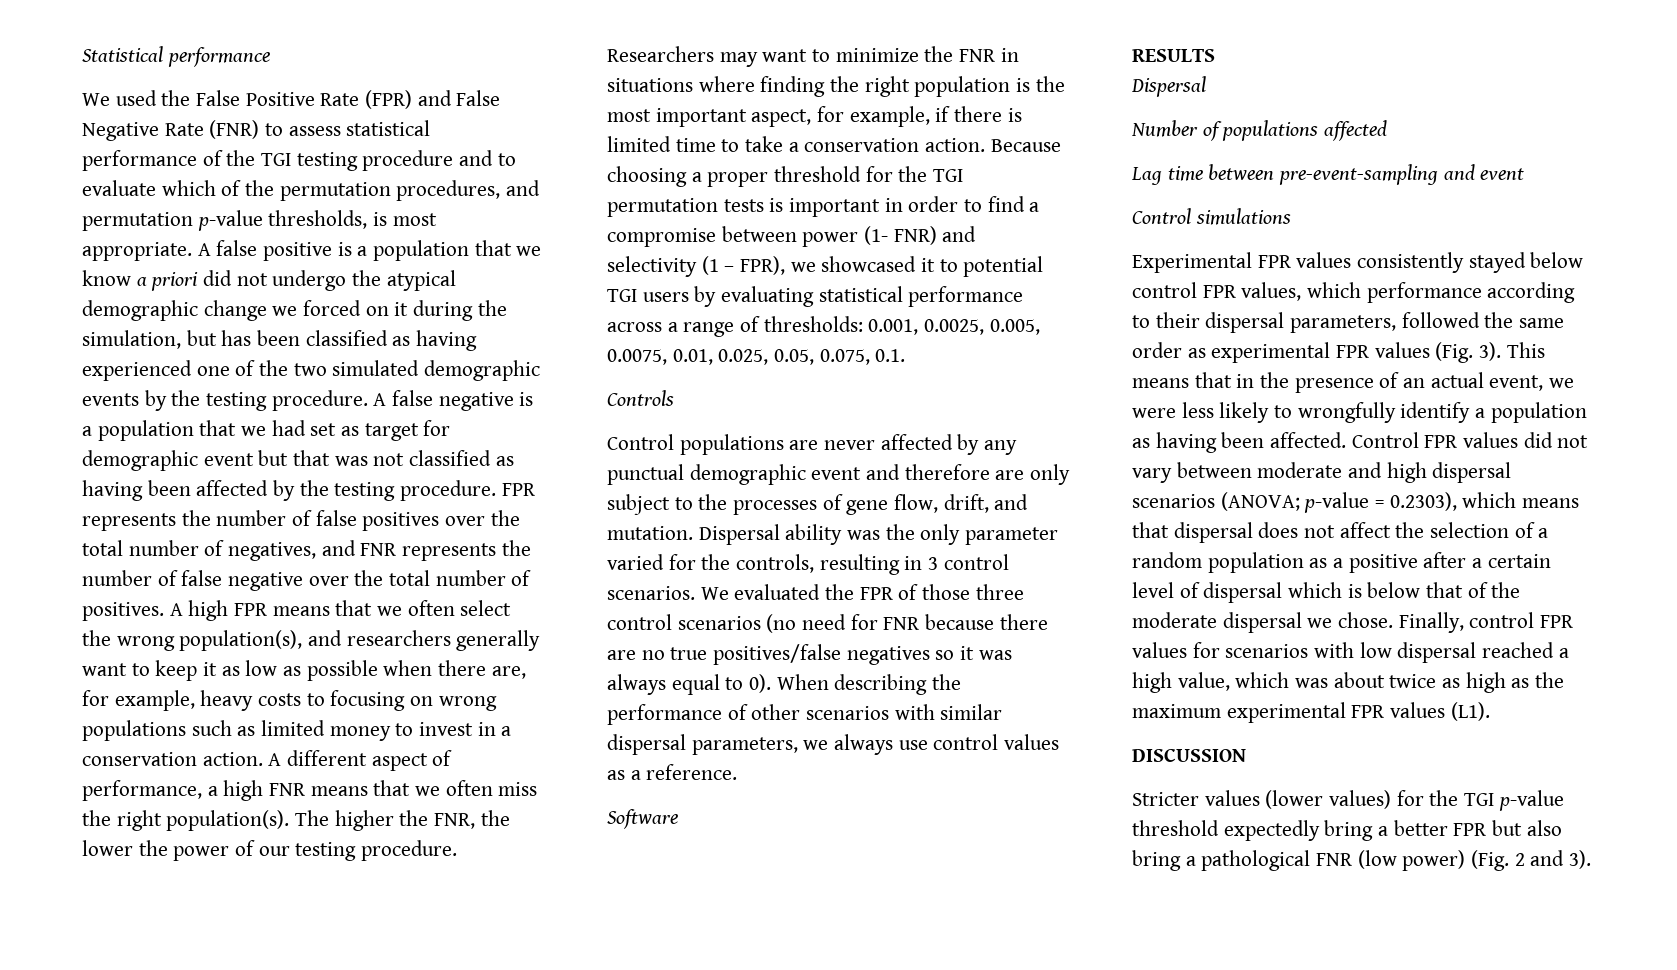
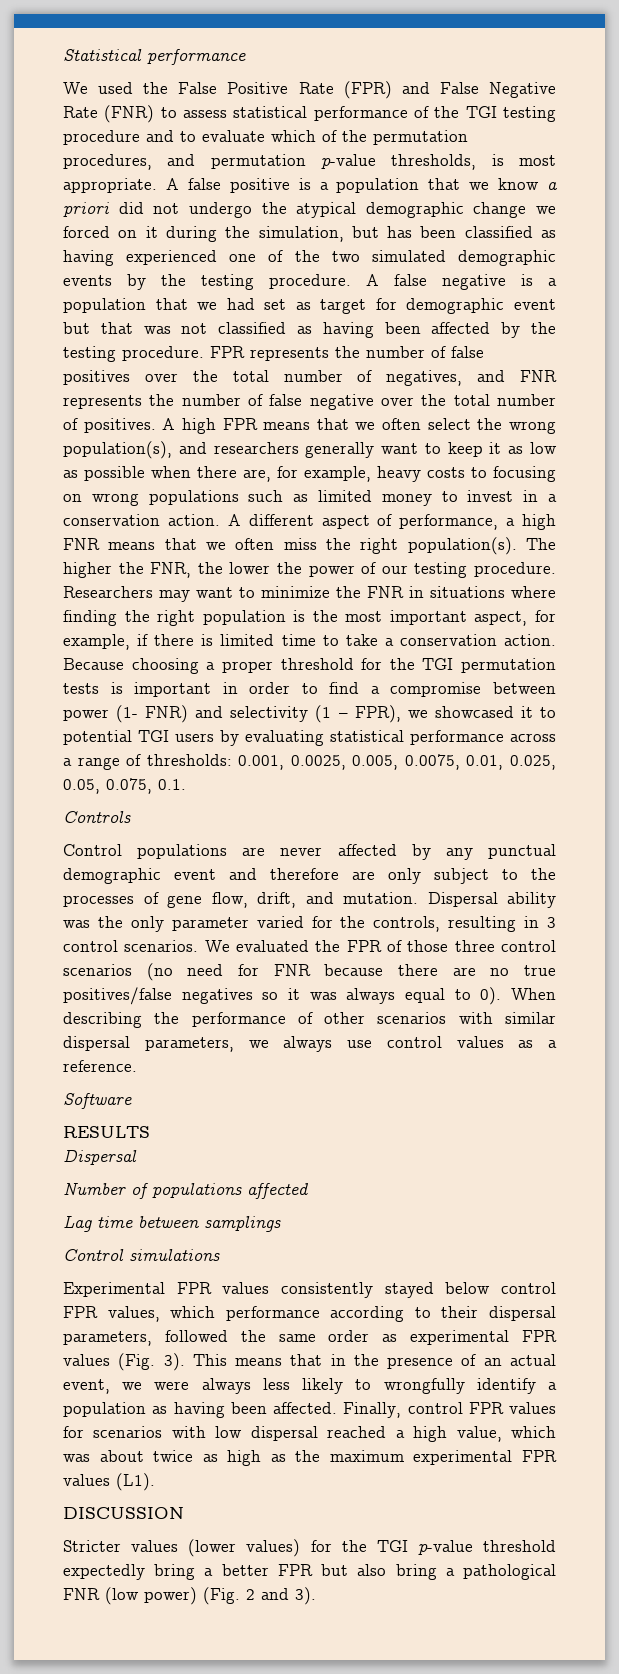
- Lag time between pre-event-sampling and event
+ Lag time between samplings
- This means that in the presence of an actual event, we were less likely to wrongfully identify a population as having been affected.
+ This means that in the presence of an actual event, we were always less likely to wrongfully identify a population as having been affected.
- Control FPR values did not vary between moderate and high dispersal scenarios (ANOVA; p-value = 0.2303), which means that dispersal does not affect the selection of a random population as a positive after a certain level of dispersal which is below that of the moderate dispersal we chose.

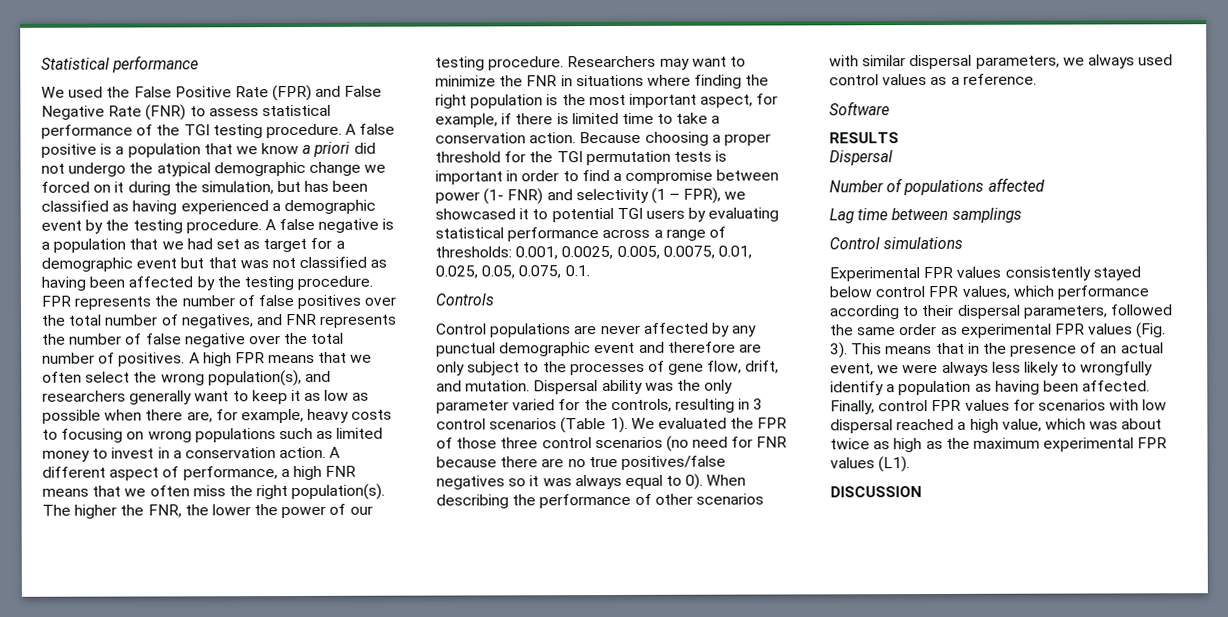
- We used the False Positive Rate (FPR) and False Negative Rate (FNR) to assess statistical performance of the TGI testing procedure and to evaluate which of the permutation procedures, and permutation p-value thresholds, is most appropriate.
+ We used the False Positive Rate (FPR) and False Negative Rate (FNR) to assess statistical performance of the TGI testing procedure.
- A false positive is a population that we know a priori did not undergo the atypical demographic change we forced on it during the simulation, but has been classified as having experienced one of the two simulated demographic events by the testing procedure.
+ A false positive is a population that we know a priori did not undergo the atypical demographic change we forced on it during the simulation, but has been classified as having experienced a demographic event by the testing procedure.
- A false negative is a population that we had set as target for demographic event but that was not classified as having been affected by the testing procedure.
+ A false negative is a population that we had set as target for a demographic event but that was not classified as having been affected by the testing procedure.
- Dispersal ability was the only parameter varied for the controls, resulting in 3 control scenarios.
+ Dispersal ability was the only parameter varied for the controls, resulting in 3 control scenarios (Table 1).
- When describing the performance of other scenarios with similar dispersal parameters, we always use control values as a reference.
+ When describing the performance of other scenarios with similar dispersal parameters, we always used control values as a reference.
- Stricter values (lower values) for the TGI p-value threshold expectedly bring a better FPR but also bring a pathological FNR (low power) (Fig. 2 and 3).

